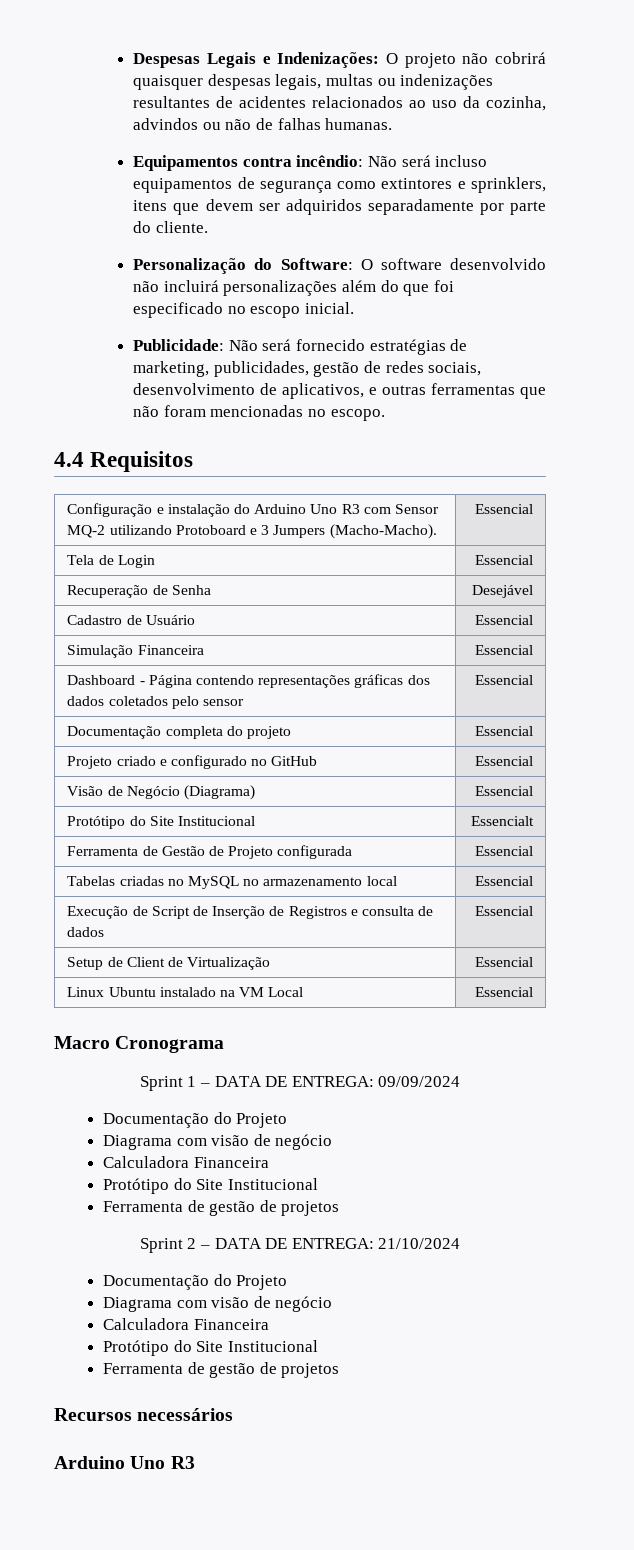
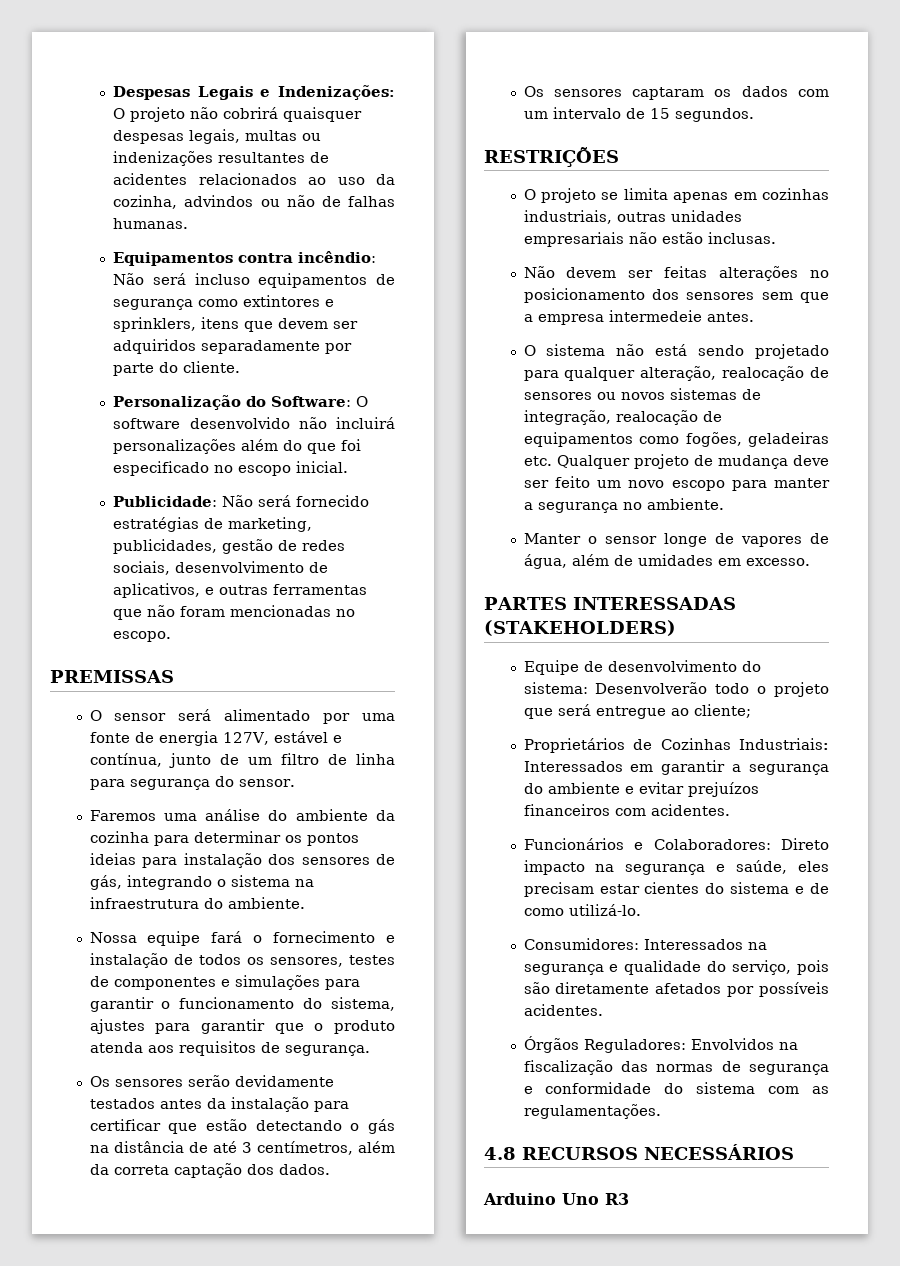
- 4.4 Requisitos
- Configuração e instalação do Arduino Uno R3 com Sensor MQ-2 utilizando Protoboard e 3 Jumpers (Macho-Macho). | Essencial
- Tela de Login | Essencial
- Recuperação de Senha | Desejável
- Cadastro de Usuário | Essencial
- Simulação Financeira | Essencial
- Dashboard - Página contendo representações gráficas dos dados coletados pelo sensor | Essencial
- Documentação completa do projeto | Essencial
- Projeto criado e configurado no GitHub | Essencial
- Visão de Negócio (Diagrama) | Essencial
- Protótipo do Site Institucional | Essencialt
- Ferramenta de Gestão de Projeto configurada | Essencial
- Tabelas criadas no MySQL no armazenamento local | Essencial
- Execução de Script de Inserção de Registros e consulta de dados | Essencial
- Setup de Client de Virtualização | Essencial
- Linux Ubuntu instalado na VM Local | Essencial
- Macro Cronograma
- Sprint 1 – DATA DE ENTREGA: 09/09/2024
- Documentação do Projeto
- Diagrama com visão de negócio
- Calculadora Financeira
- Protótipo do Site Institucional
- Ferramenta de gestão de projetos
- Sprint 2 – DATA DE ENTREGA: 21/10/2024
- Documentação do Projeto
- Diagrama com visão de negócio
- Calculadora Financeira
- Protótipo do Site Institucional
- Ferramenta de gestão de projetos
- Recursos necessários
+ PREMISSAS
+ O sensor será alimentado por uma fonte de energia 127V, estável e contínua, junto de um filtro de linha para segurança do sensor.
+ Faremos uma análise do ambiente da cozinha para determinar os pontos ideias para instalação dos sensores de gás, integrando o sistema na infraestrutura do ambiente.
+ Nossa equipe fará o fornecimento e instalação de todos os sensores, testes de componentes e simulações para garantir o funcionamento do sistema, ajustes para garantir que o produto atenda aos requisitos de segurança.
+ Os sensores serão devidamente testados antes da instalação para certificar que estão detectando o gás na distância de até 3 centímetros, além da correta captação dos dados.
+ Os sensores captaram os dados com um intervalo de 15 segundos.
+ RESTRIÇÕES
+ O projeto se limita apenas em cozinhas industriais, outras unidades empresariais não estão inclusas.
+ Não devem ser feitas alterações no posicionamento dos sensores sem que a empresa intermedeie antes.
+ O sistema não está sendo projetado para qualquer alteração, realocação de sensores ou novos sistemas de integração, realocação de equipamentos como fogões, geladeiras etc. Qualquer projeto de mudança deve ser feito um novo escopo para manter a segurança no ambiente.
+ Manter o sensor longe de vapores de água, além de umidades em excesso.
+ PARTES INTERESSADAS (STAKEHOLDERS)
+ Equipe de desenvolvimento do sistema: Desenvolverão todo o projeto que será entregue ao cliente;
+ Proprietários de Cozinhas Industriais: Interessados em garantir a segurança do ambiente e evitar prejuízos financeiros com acidentes.
+ Funcionários e Colaboradores: Direto impacto na segurança e saúde, eles precisam estar cientes do sistema e de como utilizá-lo.
+ Consumidores: Interessados na segurança e qualidade do serviço, pois são diretamente afetados por possíveis acidentes.
+ Órgãos Reguladores: Envolvidos na fiscalização das normas de segurança e conformidade do sistema com as regulamentações.
+ 4.8 RECURSOS NECESSÁRIOS

